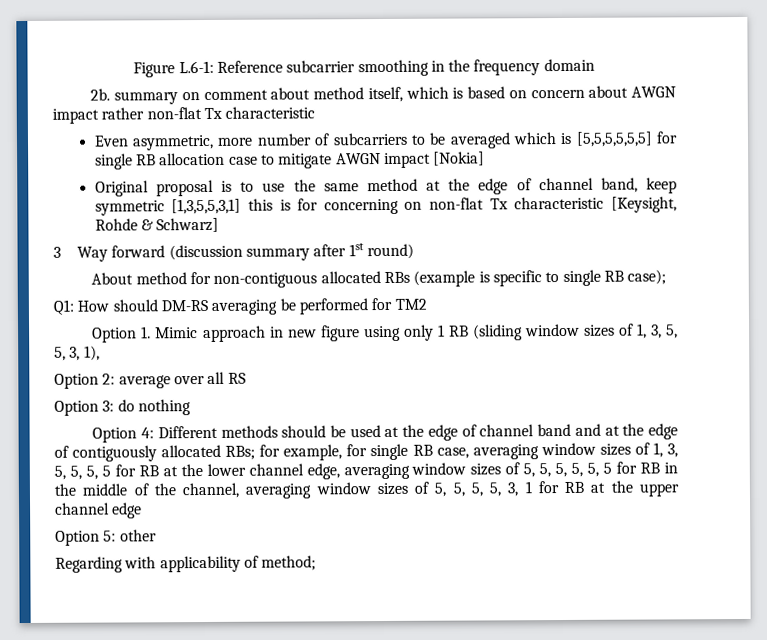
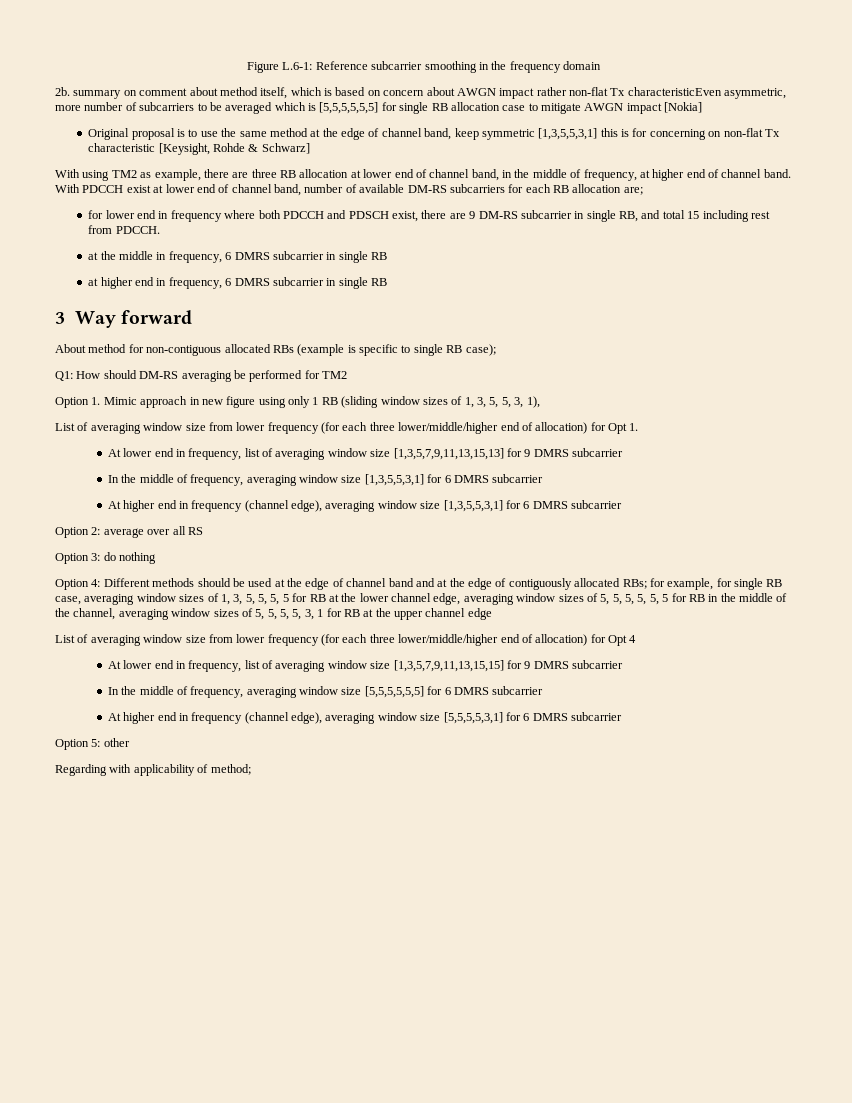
- 2b. summary on comment about method itself, which is based on concern about AWGN impact rather non-flat Tx characteristic
- Even asymmetric, more number of subcarriers to be averaged which is [5,5,5,5,5,5] for single RB allocation case to mitigate AWGN impact [Nokia]
+ 2b. summary on comment about method itself, which is based on concern about AWGN impact rather non-flat Tx characteristicEven asymmetric, more number of subcarriers to be averaged which is [5,5,5,5,5,5] for single RB allocation case to mitigate AWGN impact [Nokia]
- 3 Way forward (discussion summary after 1st round)
+ With using TM2 as example, there are three RB allocation at lower end of channel band, in the middle of frequency, at higher end of channel band. With PDCCH exist at lower end of channel band, number of available DM-RS subcarriers for each RB allocation are;
+ for lower end in frequency where both PDCCH and PDSCH exist, there are 9 DM-RS subcarrier in single RB, and total 15 including rest from PDCCH.
+ at the middle in frequency, 6 DMRS subcarrier in single RB
+ at higher end in frequency, 6 DMRS subcarrier in single RB
+ 3 Way forward
+ List of averaging window size from lower frequency (for each three lower/middle/higher end of allocation) for Opt 1.
+ At lower end in frequency, list of averaging window size [1,3,5,7,9,11,13,15,13] for 9 DMRS subcarrier
+ In the middle of frequency, averaging window size [1,3,5,5,3,1] for 6 DMRS subcarrier
+ At higher end in frequency (channel edge), averaging window size [1,3,5,5,3,1] for 6 DMRS subcarrier
+ List of averaging window size from lower frequency (for each three lower/middle/higher end of allocation) for Opt 4
+ At lower end in frequency, list of averaging window size [1,3,5,7,9,11,13,15,15] for 9 DMRS subcarrier
+ In the middle of frequency, averaging window size [5,5,5,5,5,5] for 6 DMRS subcarrier
+ At higher end in frequency (channel edge), averaging window size [5,5,5,5,3,1] for 6 DMRS subcarrier

